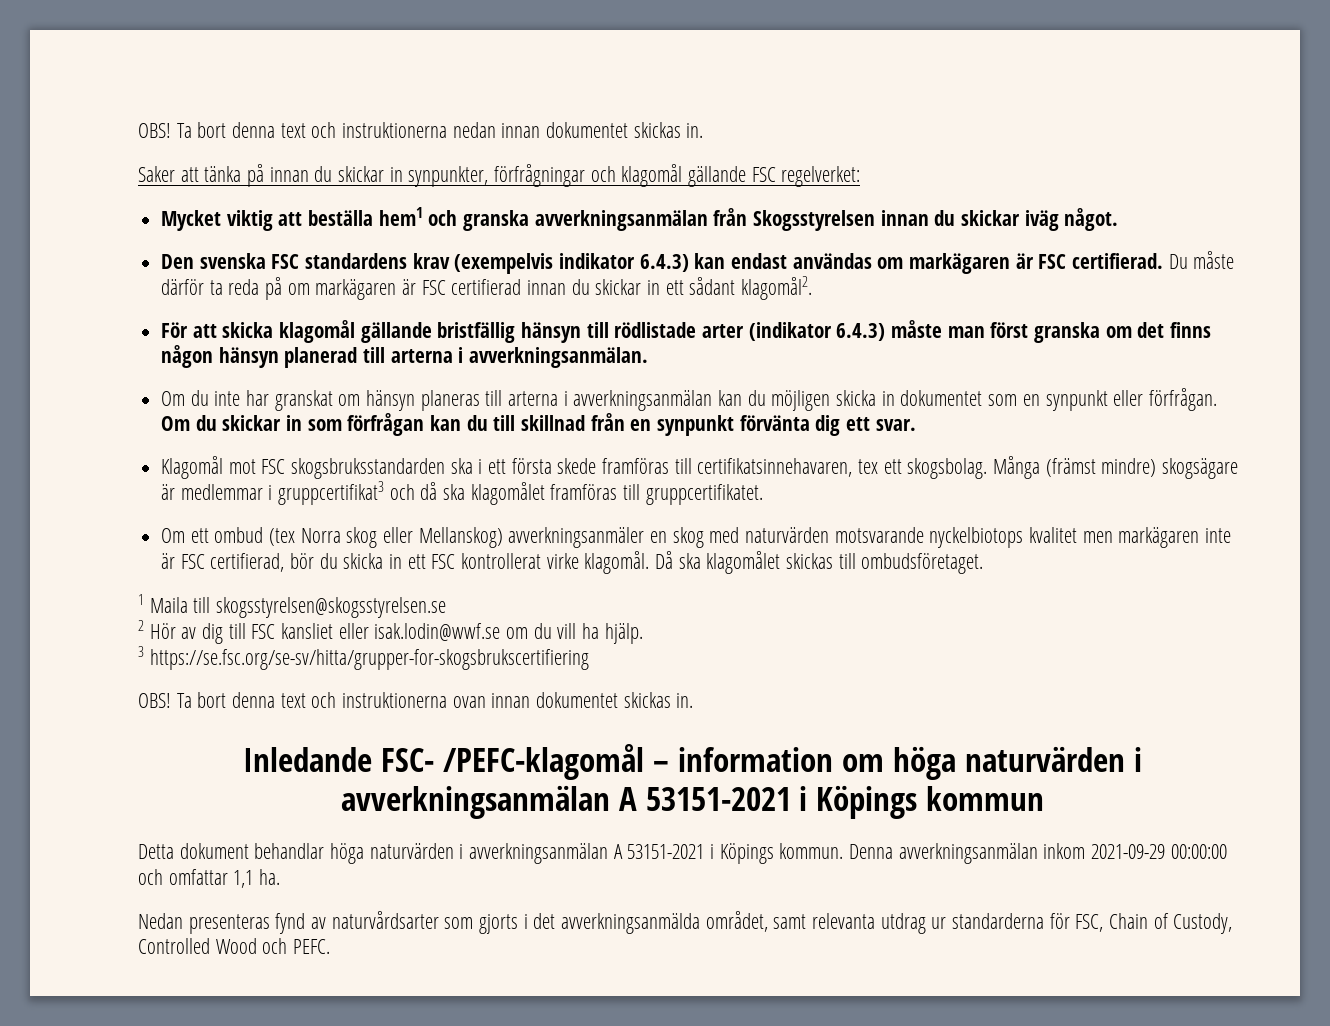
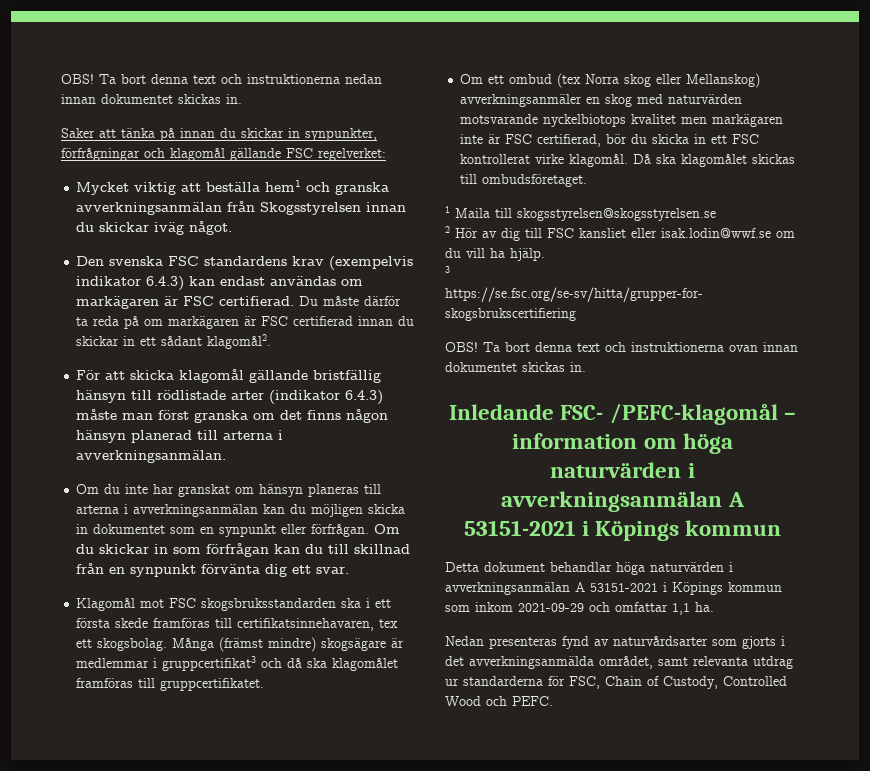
- Detta dokument behandlar höga naturvärden i avverkningsanmälan A 53151-2021 i Köpings kommun. Denna avverkningsanmälan inkom 2021-09-29 00:00:00 och omfattar 1,1 ha.
+ Detta dokument behandlar höga naturvärden i avverkningsanmälan A 53151-2021 i Köpings kommun som inkom 2021-09-29 och omfattar 1,1 ha.

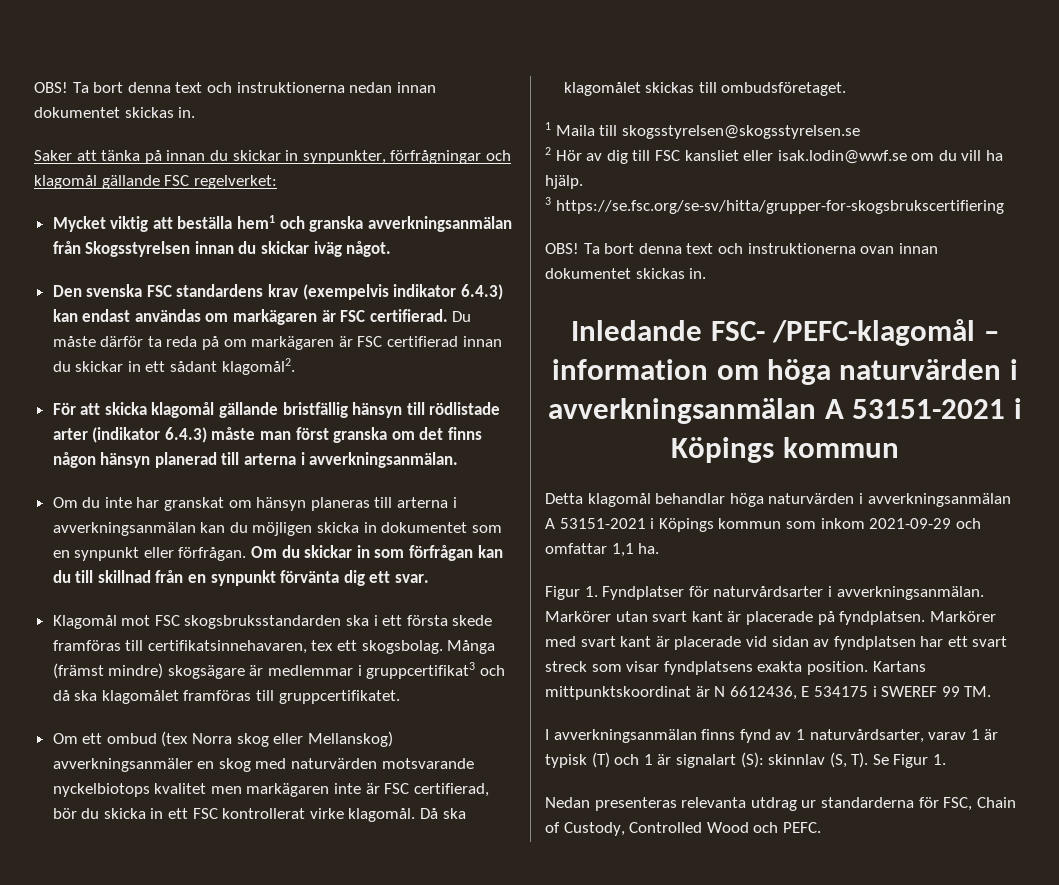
- Detta dokument behandlar höga naturvärden i avverkningsanmälan A 53151-2021 i Köpings kommun som inkom 2021-09-29 och omfattar 1,1 ha.
+ Detta klagomål behandlar höga naturvärden i avverkningsanmälan A 53151-2021 i Köpings kommun som inkom 2021-09-29 och omfattar 1,1 ha.
- Nedan presenteras fynd av naturvårdsarter som gjorts i det avverkningsanmälda området, samt relevanta utdrag ur standarderna för FSC, Chain of Custody, Controlled Wood och PEFC.
+ Figur 1. Fyndplatser för naturvårdsarter i avverkningsanmälan. Markörer utan svart kant är placerade på fyndplatsen. Markörer med svart kant är placerade vid sidan av fyndplatsen har ett svart streck som visar fyndplatsens exakta position. Kartans mittpunktskoordinat är N 6612436, E 534175 i SWEREF 99 TM.
+ I avverkningsanmälan finns fynd av 1 naturvårdsarter, varav 1 är typisk (T) och 1 är signalart (S): skinnlav (S, T). Se Figur 1.
+ Nedan presenteras relevanta utdrag ur standarderna för FSC, Chain of Custody, Controlled Wood och PEFC.

